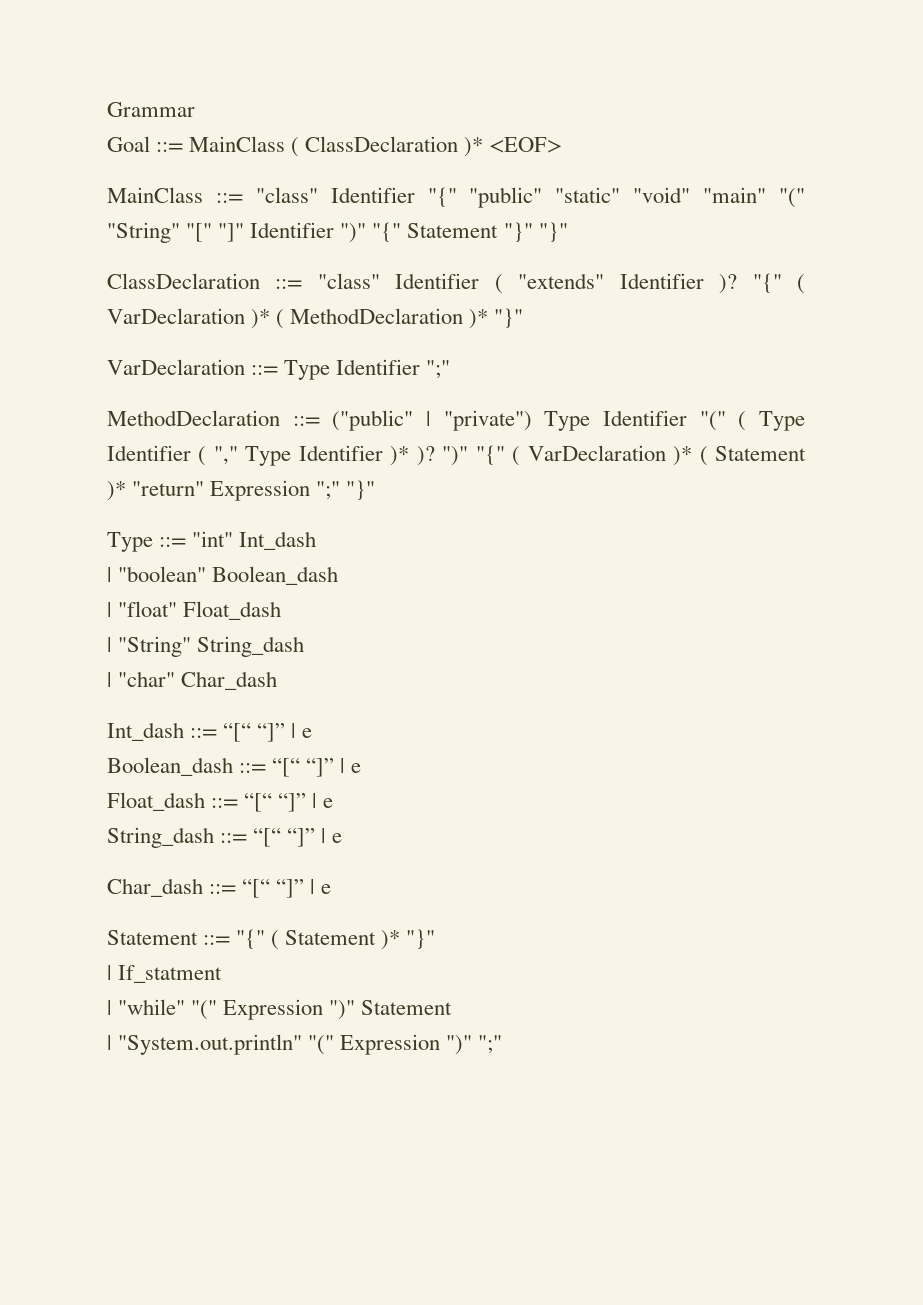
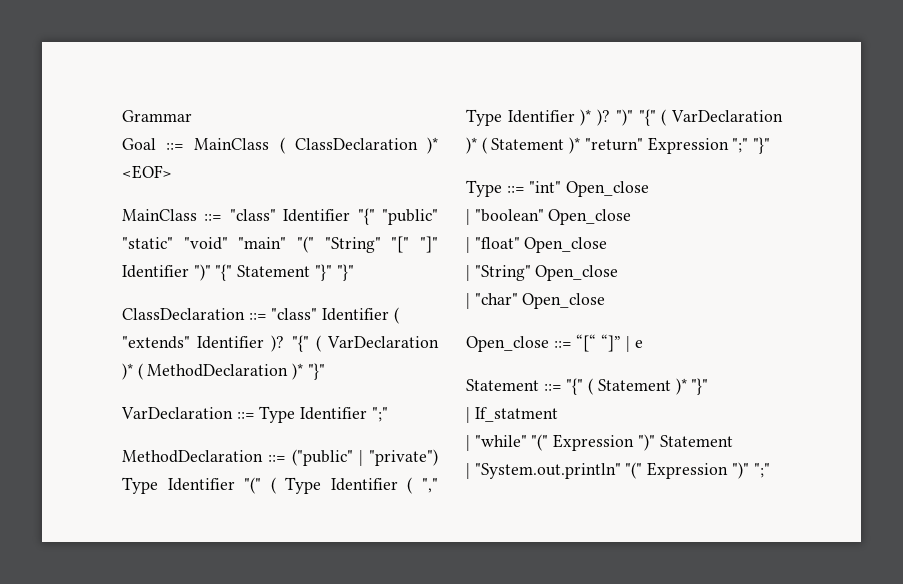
- Type ::= "int" Int_dash
+ Type ::= "int" Open_close
- | "boolean" Boolean_dash
+ | "boolean" Open_close
- | "float" Float_dash
+ | "float" Open_close
- | "String" String_dash
+ | "String" Open_close
- | "char" Char_dash
- Int_dash ::= “[“ “]” | e
- Boolean_dash ::= “[“ “]” | e
- Float_dash ::= “[“ “]” | e
- String_dash ::= “[“ “]” | e
- Char_dash ::= “[“ “]” | e
+ | "char" Open_close
+ Open_close ::= “[“ “]” | e

